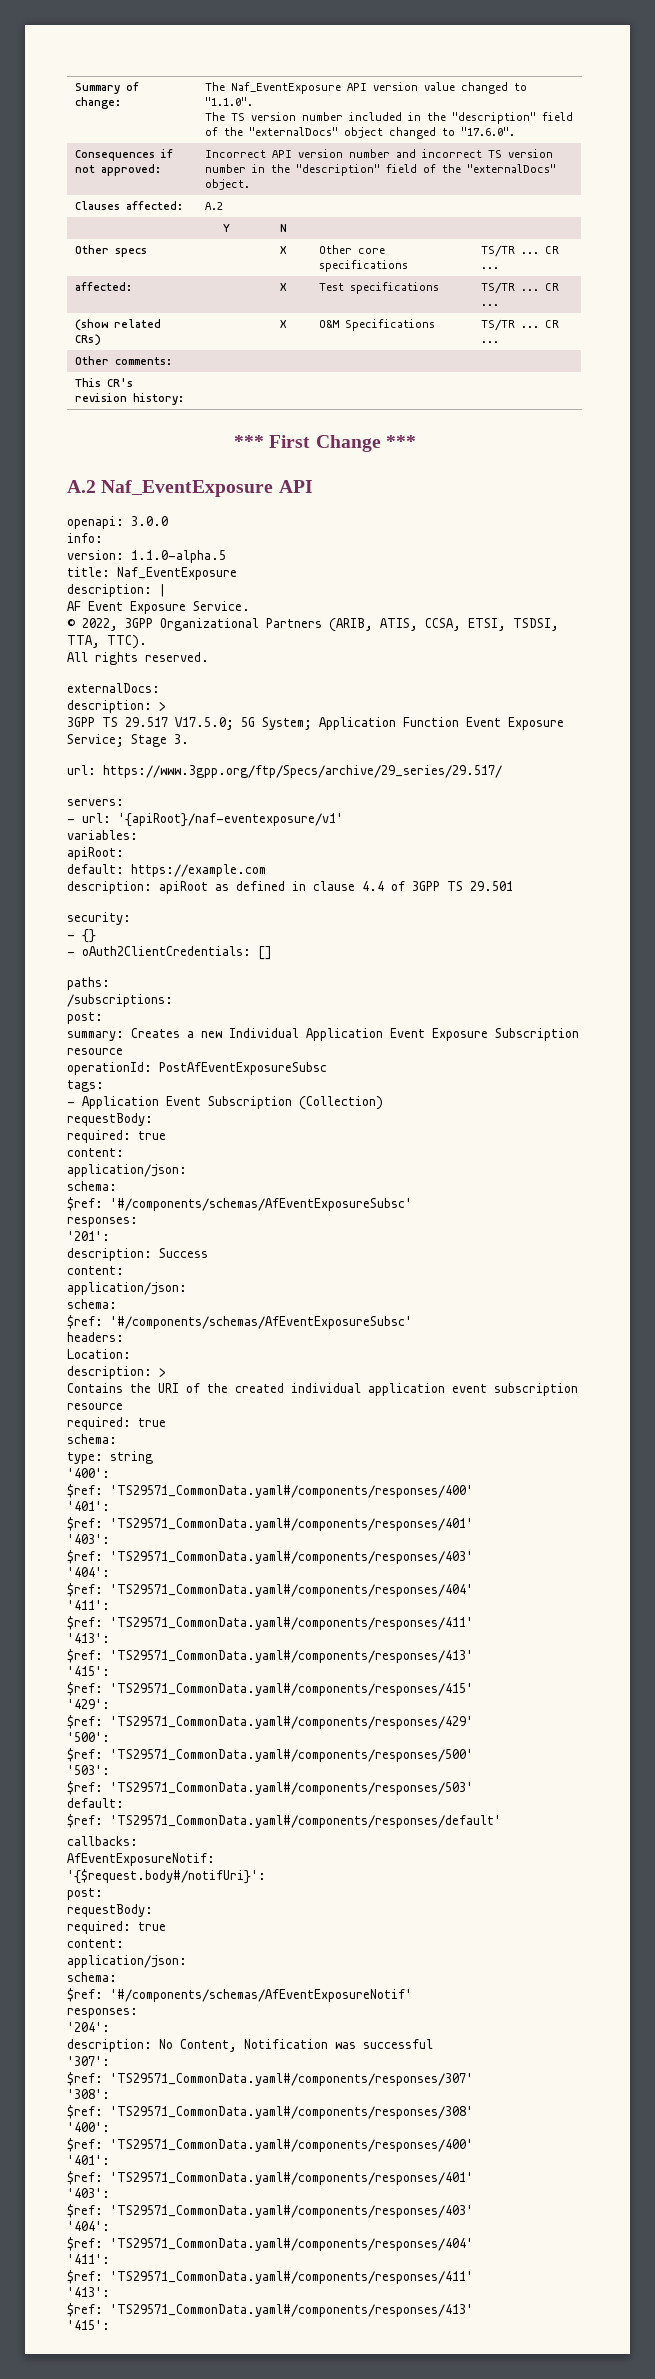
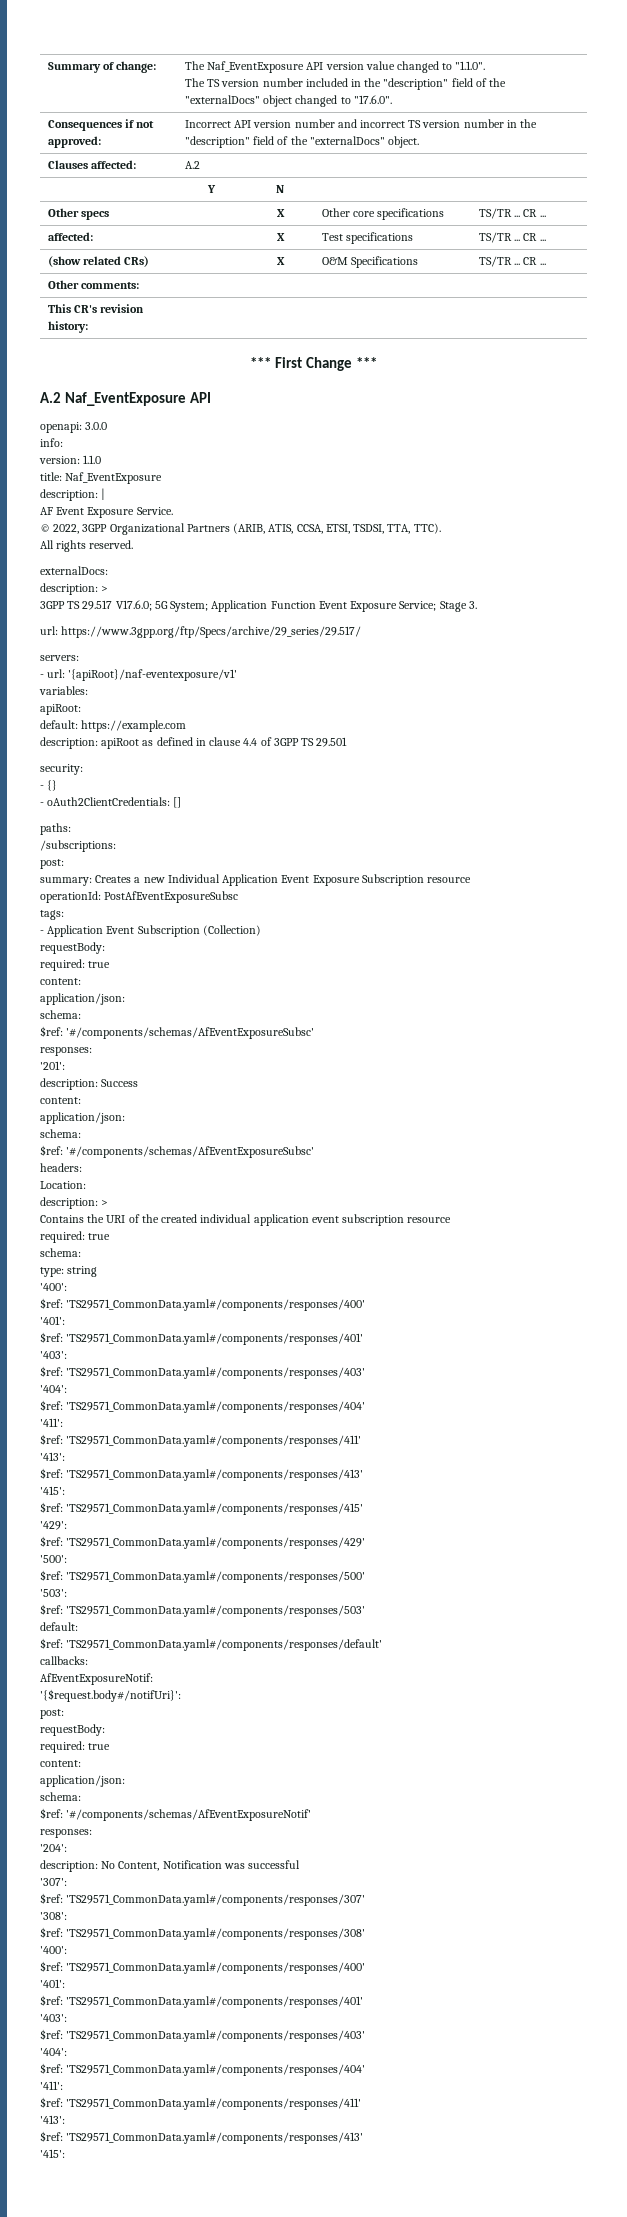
- version: 1.1.0-alpha.5
+ version: 1.1.0
- 3GPP TS 29.517 V17.5.0; 5G System; Application Function Event Exposure Service; Stage 3.
+ 3GPP TS 29.517 V17.6.0; 5G System; Application Function Event Exposure Service; Stage 3.

